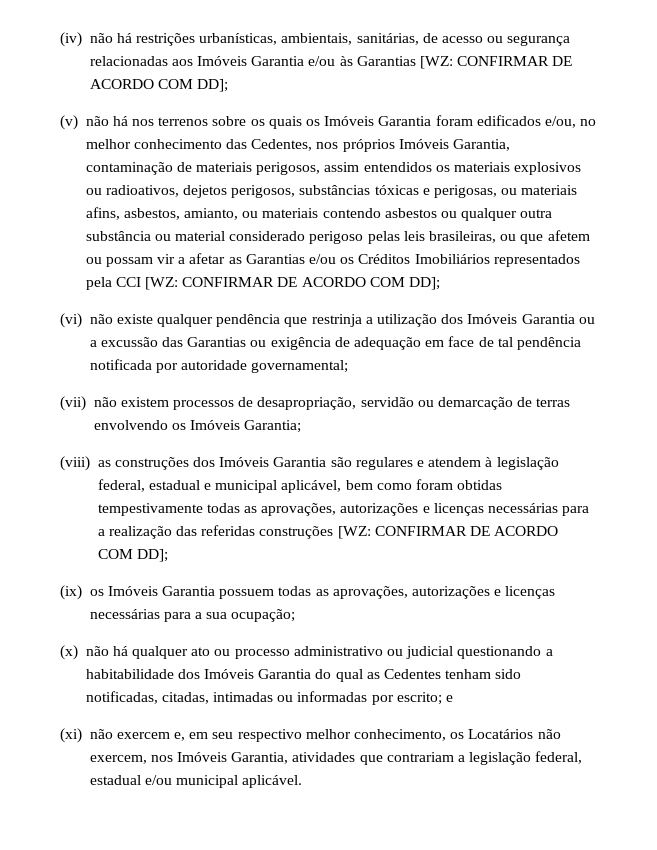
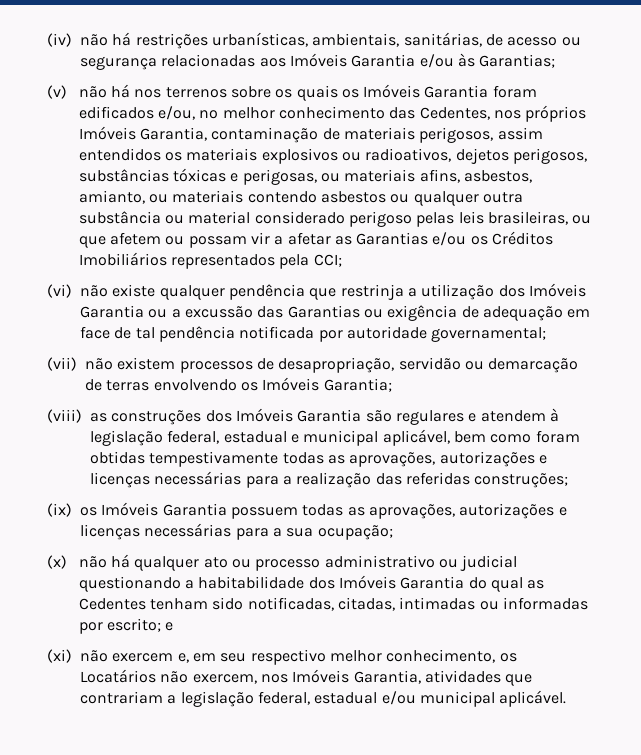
- (iv) não há restrições urbanísticas, ambientais, sanitárias, de acesso ou segurança relacionadas aos Imóveis Garantia e/ou às Garantias [WZ: CONFIRMAR DE ACORDO COM DD];
+ (iv) não há restrições urbanísticas, ambientais, sanitárias, de acesso ou segurança relacionadas aos Imóveis Garantia e/ou às Garantias;
- (v) não há nos terrenos sobre os quais os Imóveis Garantia foram edificados e/ou, no melhor conhecimento das Cedentes, nos próprios Imóveis Garantia, contaminação de materiais perigosos, assim entendidos os materiais explosivos ou radioativos, dejetos perigosos, substâncias tóxicas e perigosas, ou materiais afins, asbestos, amianto, ou materiais contendo asbestos ou qualquer outra substância ou material considerado perigoso pelas leis brasileiras, ou que afetem ou possam vir a afetar as Garantias e/ou os Créditos Imobiliários representados pela CCI [WZ: CONFIRMAR DE ACORDO COM DD];
+ (v) não há nos terrenos sobre os quais os Imóveis Garantia foram edificados e/ou, no melhor conhecimento das Cedentes, nos próprios Imóveis Garantia, contaminação de materiais perigosos, assim entendidos os materiais explosivos ou radioativos, dejetos perigosos, substâncias tóxicas e perigosas, ou materiais afins, asbestos, amianto, ou materiais contendo asbestos ou qualquer outra substância ou material considerado perigoso pelas leis brasileiras, ou que afetem ou possam vir a afetar as Garantias e/ou os Créditos Imobiliários representados pela CCI;
- (viii) as construções dos Imóveis Garantia são regulares e atendem à legislação federal, estadual e municipal aplicável, bem como foram obtidas tempestivamente todas as aprovações, autorizações e licenças necessárias para a realização das referidas construções [WZ: CONFIRMAR DE ACORDO COM DD];
+ (viii) as construções dos Imóveis Garantia são regulares e atendem à legislação federal, estadual e municipal aplicável, bem como foram obtidas tempestivamente todas as aprovações, autorizações e licenças necessárias para a realização das referidas construções;

